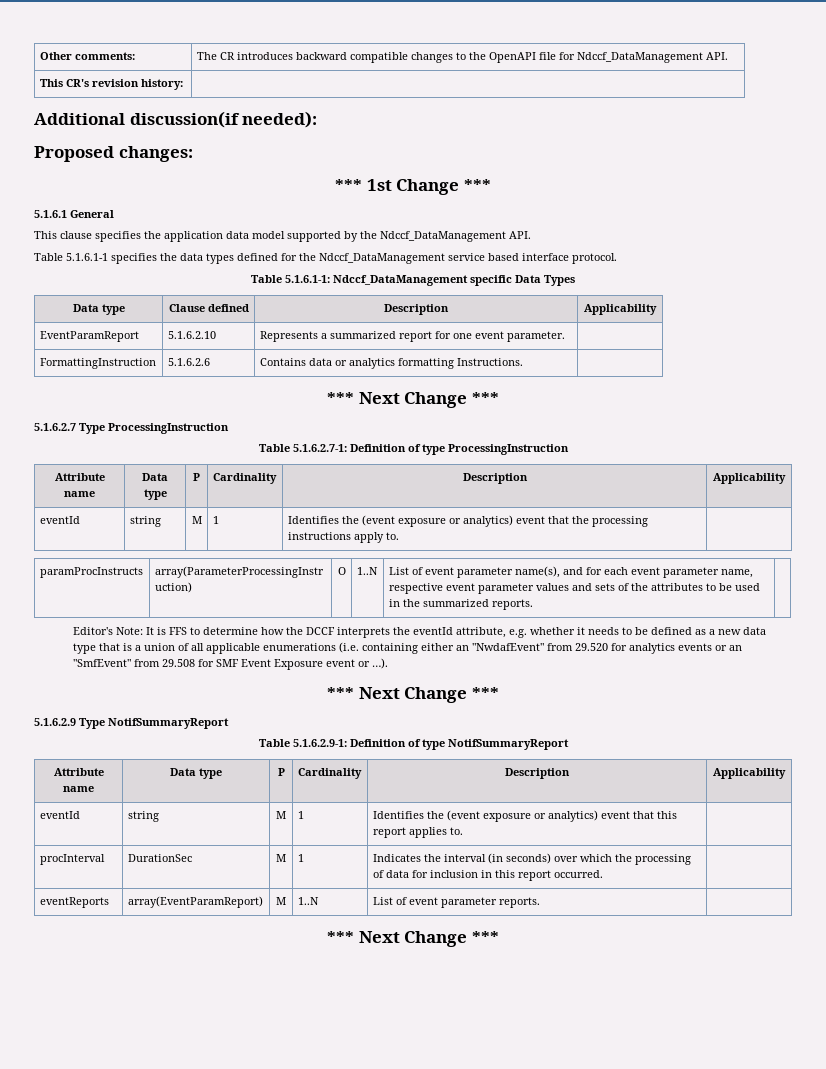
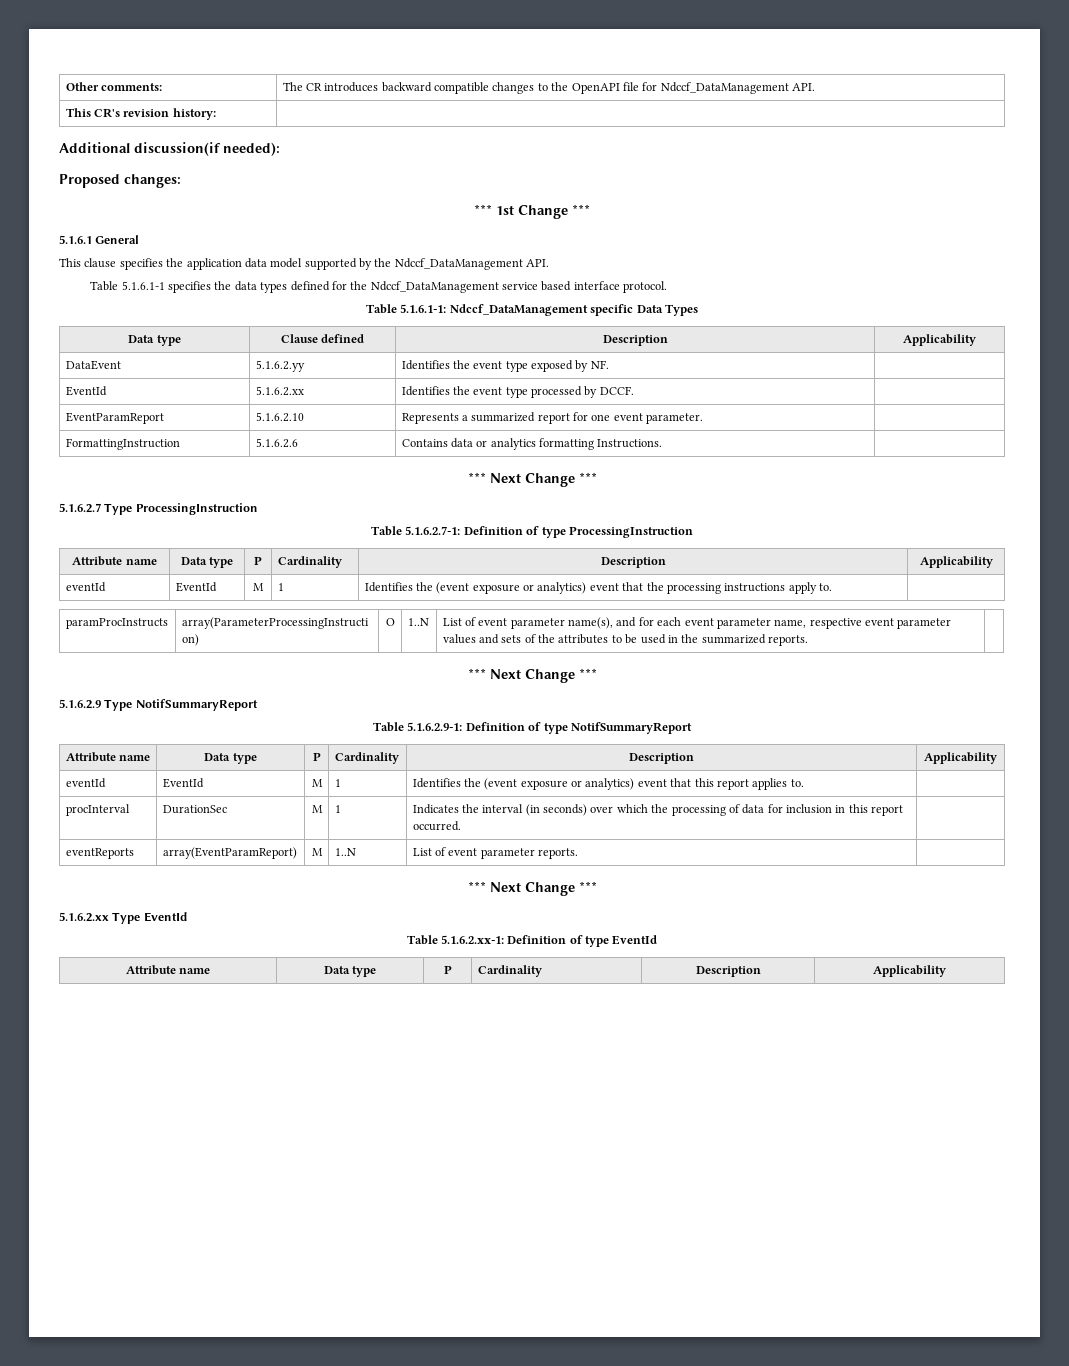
+ DataEvent | 5.1.6.2.yy | Identifies the event type exposed by NF. |
+ EventId | 5.1.6.2.xx | Identifies the event type processed by DCCF. |
- eventId | string | M | 1 | Identifies the (event exposure or analytics) event that the processing instructions apply to. |
+ eventId | EventId | M | 1 | Identifies the (event exposure or analytics) event that the processing instructions apply to. |
- Editor's Note: It is FFS to determine how the DCCF interprets the eventId attribute, e.g. whether it needs to be defined as a new data type that is a union of all applicable enumerations (i.e. containing either an "NwdafEvent" from 29.520 for analytics events or an "SmfEvent" from 29.508 for SMF Event Exposure event or …).
- eventId | string | M | 1 | Identifies the (event exposure or analytics) event that this report applies to. |
+ eventId | EventId | M | 1 | Identifies the (event exposure or analytics) event that this report applies to. |
+ 5.1.6.2.xx Type EventId
+ Table 5.1.6.2.xx-1: Definition of type EventId
+ Attribute name | Data type | P | Cardinality | Description | Applicability

